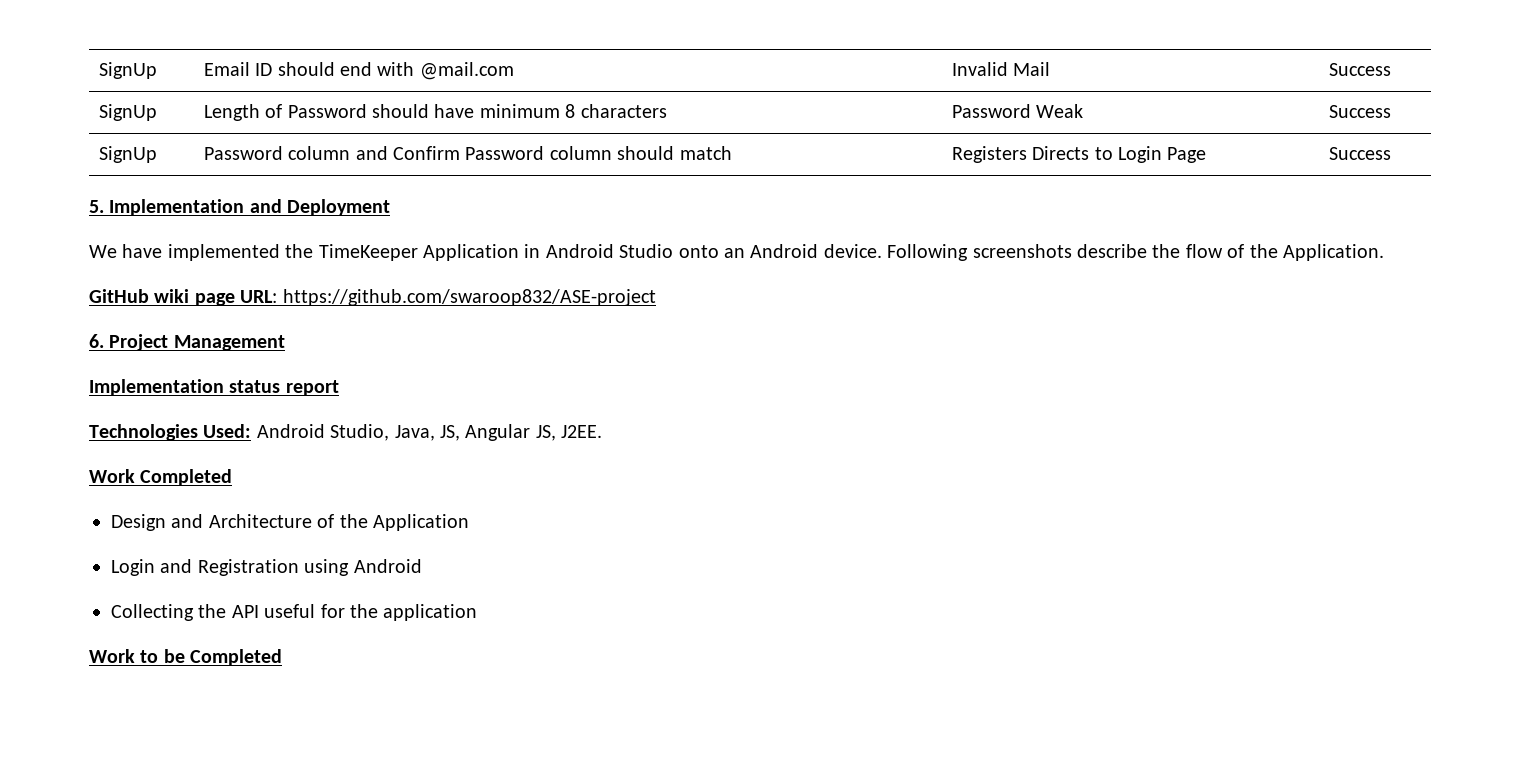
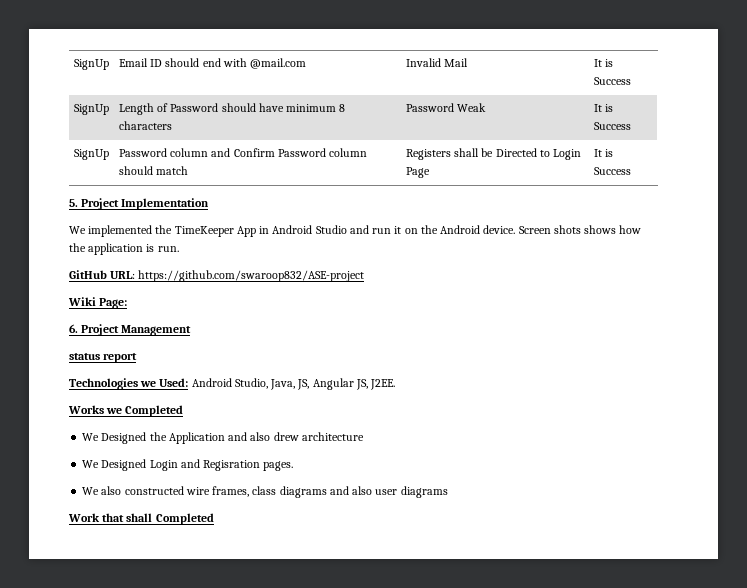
- SignUp | Email ID should end with @mail.com | Invalid Mail | Success
+ SignUp | Email ID should end with @mail.com | Invalid Mail | It is Success
- SignUp | Length of Password should have minimum 8 characters | Password Weak | Success
+ SignUp | Length of Password should have minimum 8 characters | Password Weak | It is Success
- SignUp | Password column and Confirm Password column should match | Registers Directs to Login Page | Success
+ SignUp | Password column and Confirm Password column should match | Registers shall be Directed to Login Page | It is Success
- 5. Implementation and Deployment
- We have implemented the TimeKeeper Application in Android Studio onto an Android device. Following screenshots describe the flow of the Application.
+ 5. Project Implementation
+ We implemented the TimeKeeper App in Android Studio and run it on the Android device. Screen shots shows how the application is run.
- GitHub wiki page URL: https://github.com/swaroop832/ASE-project
+ GitHub URL: https://github.com/swaroop832/ASE-project
+ Wiki Page:
- Implementation status report
+ status report
- Technologies Used: Android Studio, Java, JS, Angular JS, J2EE.
+ Technologies we Used: Android Studio, Java, JS, Angular JS, J2EE.
- Work Completed
+ Works we Completed
- Design and Architecture of the Application
- Login and Registration using Android
- Collecting the API useful for the application
- Work to be Completed
+ We Designed the Application and also drew architecture
+ We Designed Login and Regisration pages.
+ We also constructed wire frames, class diagrams and also user diagrams
+ Work that shall Completed

